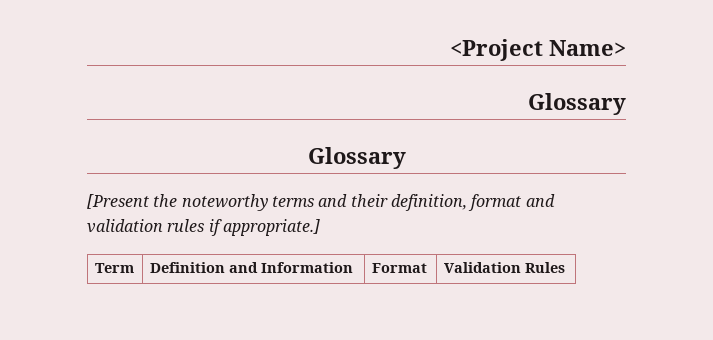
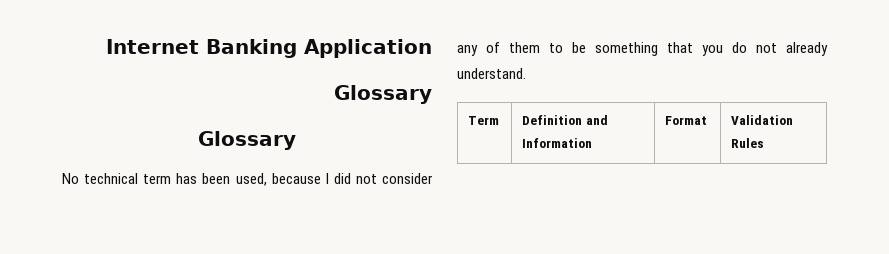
- <Project Name>
+ Internet Banking Application
- [Present the noteworthy terms and their definition, format and validation rules if appropriate.]
+ No technical term has been used, because I did not consider any of them to be something that you do not already understand.

